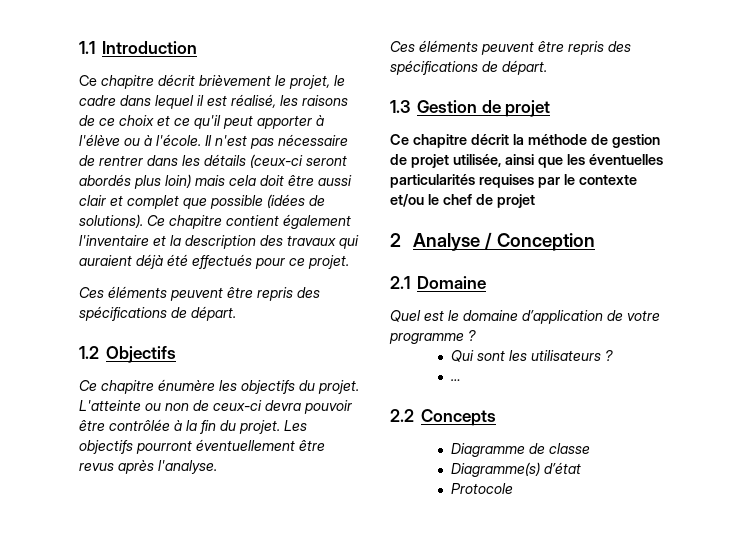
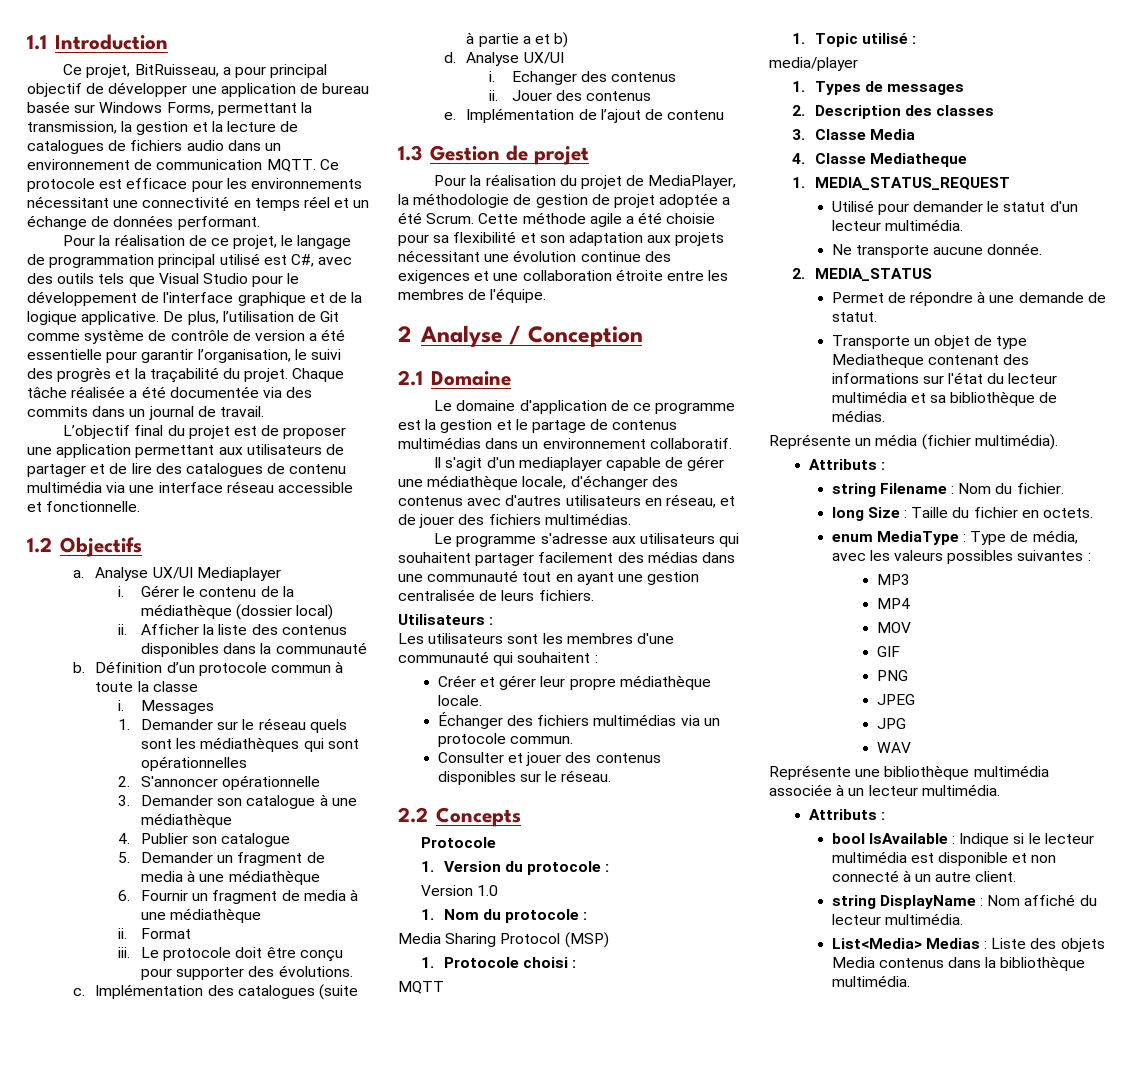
- Ce chapitre décrit brièvement le projet, le cadre dans lequel il est réalisé, les raisons de ce choix et ce qu'il peut apporter à l'élève ou à l'école. Il n'est pas nécessaire de rentrer dans les détails (ceux-ci seront abordés plus loin) mais cela doit être aussi clair et complet que possible (idées de solutions). Ce chapitre contient également l'inventaire et la description des travaux qui auraient déjà été effectués pour ce projet.
- Ces éléments peuvent être repris des spécifications de départ.
+ Ce projet, BitRuisseau, a pour principal objectif de développer une application de bureau basée sur Windows Forms, permettant la transmission, la gestion et la lecture de catalogues de fichiers audio dans un environnement de communication MQTT. Ce protocole est efficace pour les environnements nécessitant une connectivité en temps réel et un échange de données performant.
+ Pour la réalisation de ce projet, le langage de programmation principal utilisé est C#, avec des outils tels que Visual Studio pour le développement de l'interface graphique et de la logique applicative. De plus, l’utilisation de Git comme système de contrôle de version a été essentielle pour garantir l’organisation, le suivi des progrès et la traçabilité du projet. Chaque tâche réalisée a été documentée via des commits dans un journal de travail.
+ L’objectif final du projet est de proposer une application permettant aux utilisateurs de partager et de lire des catalogues de contenu multimédia via une interface réseau accessible et fonctionnelle.
  1.2 Objectifs
- Ce chapitre énumère les objectifs du projet. L'atteinte ou non de ceux-ci devra pouvoir être contrôlée à la fin du projet. Les objectifs pourront éventuellement être revus après l'analyse.
- Ces éléments peuvent être repris des spécifications de départ.
+ a. Analyse UX/UI Mediaplayer
+ i. Gérer le contenu de la médiathèque (dossier local)
+ ii. Afficher la liste des contenus disponibles dans la communauté
+ b. Définition d’un protocole commun à toute la classe
+ i. Messages
+ 1. Demander sur le réseau quels sont les médiathèques qui sont opérationnelles
+ 2. S'annoncer opérationnelle
+ 3. Demander son catalogue à une médiathèque
+ 4. Publier son catalogue
+ 5. Demander un fragment de media à une médiathèque
+ 6. Fournir un fragment de media à une médiathèque
+ ii. Format
+ iii. Le protocole doit être conçu pour supporter des évolutions.
+ c. Implémentation des catalogues (suite à partie a et b)
+ d. Analyse UX/UI
+ i. Echanger des contenus
+ ii. Jouer des contenus
+ e. Implémentation de l’ajout de contenu
  1.3 Gestion de projet
- Ce chapitre décrit la méthode de gestion de projet utilisée, ainsi que les éventuelles particularités requises par le contexte et/ou le chef de projet
+ Pour la réalisation du projet de MediaPlayer, la méthodologie de gestion de projet adoptée a été Scrum. Cette méthode agile a été choisie pour sa flexibilité et son adaptation aux projets nécessitant une évolution continue des exigences et une collaboration étroite entre les membres de l'équipe.
- Quel est le domaine d’application de votre programme ?
- Qui sont les utilisateurs ?
- …
+ Le domaine d'application de ce programme est la gestion et le partage de contenus multimédias dans un environnement collaboratif.
+ Il s'agit d'un mediaplayer capable de gérer une médiathèque locale, d'échanger des contenus avec d'autres utilisateurs en réseau, et de jouer des fichiers multimédias.
+ Le programme s'adresse aux utilisateurs qui souhaitent partager facilement des médias dans une communauté tout en ayant une gestion centralisée de leurs fichiers.
+ Utilisateurs :
+ Les utilisateurs sont les membres d'une communauté qui souhaitent :
+ Créer et gérer leur propre médiathèque locale.
+ Échanger des fichiers multimédias via un protocole commun.
+ Consulter et jouer des contenus disponibles sur le réseau.
  2.2 Concepts
- Diagramme de classe
- Diagramme(s) d’état
  Protocole
+ 1. Version du protocole :
+ Version 1.0
+ 1. Nom du protocole :
+ Media Sharing Protocol (MSP)
+ 1. Protocole choisi :
+ MQTT
+ 1. Topic utilisé :
+ media/player
+ 1. Types de messages
+ 2. Description des classes
+ 3. Classe Media
+ 4. Classe Mediatheque
+ 1. MEDIA_STATUS_REQUEST
+ Utilisé pour demander le statut d'un lecteur multimédia.
+ Ne transporte aucune donnée.
+ 2. MEDIA_STATUS
+ Permet de répondre à une demande de statut.
+ Transporte un objet de type Mediatheque contenant des informations sur l'état du lecteur multimédia et sa bibliothèque de médias.
+ Représente un média (fichier multimédia).
+ Attributs :
+ string Filename : Nom du fichier.
+ long Size : Taille du fichier en octets.
+ enum MediaType : Type de média, avec les valeurs possibles suivantes :
+ MP3
+ MP4
+ MOV
+ GIF
+ PNG
+ JPEG
+ JPG
+ WAV
+ Représente une bibliothèque multimédia associée à un lecteur multimédia.
+ Attributs :
+ bool IsAvailable : Indique si le lecteur multimédia est disponible et non connecté à un autre client.
+ string DisplayName : Nom affiché du lecteur multimédia.
+ List<Media> Medias : Liste des objets Media contenus dans la bibliothèque multimédia.

